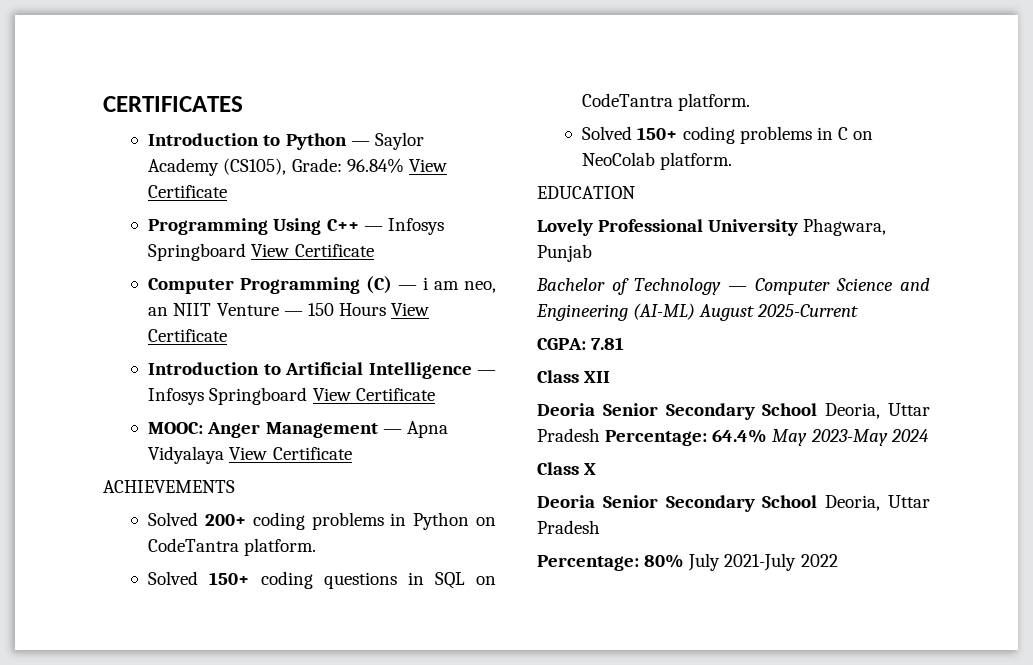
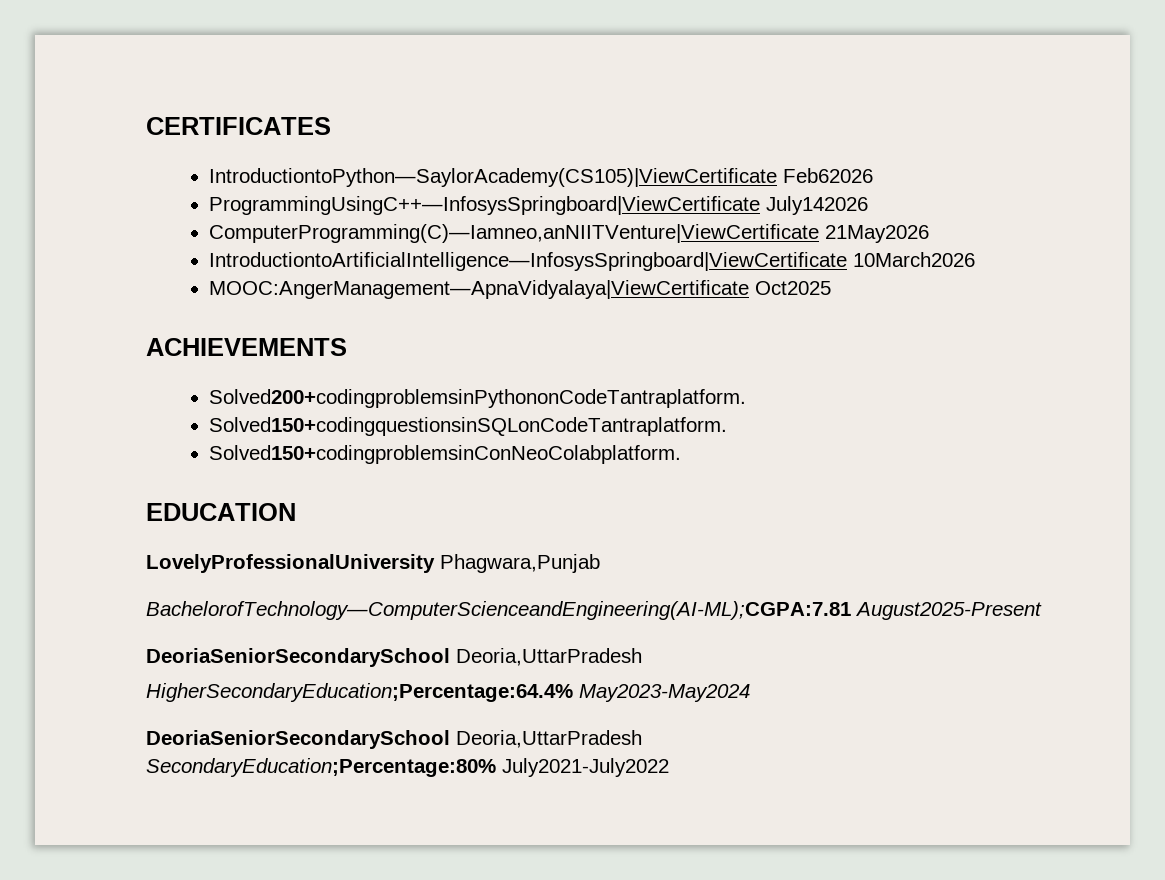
- Introduction to Python — Saylor Academy (CS105), Grade: 96.84% View Certificate
- Programming Using C++ — Infosys Springboard View Certificate
- Computer Programming (C) — i am neo, an NIIT Venture — 150 Hours View Certificate
- Introduction to Artificial Intelligence — Infosys Springboard View Certificate
- MOOC: Anger Management — Apna Vidyalaya View Certificate
+ IntroductiontoPython—SaylorAcademy(CS105)|ViewCertificate Feb62026
+ ProgrammingUsingC++—InfosysSpringboard|ViewCertificate July142026
+ ComputerProgramming(C)—Iamneo,anNIITVenture|ViewCertificate 21May2026
+ IntroductiontoArtificialIntelligence—InfosysSpringboard|ViewCertificate 10March2026
+ MOOC:AngerManagement—ApnaVidyalaya|ViewCertificate Oct2025
  ACHIEVEMENTS
- Solved 200+ coding problems in Python on CodeTantra platform.
- Solved 150+ coding questions in SQL on CodeTantra platform.
- Solved 150+ coding problems in C on NeoColab platform.
+ Solved200+codingproblemsinPythononCodeTantraplatform.
+ Solved150+codingquestionsinSQLonCodeTantraplatform.
+ Solved150+codingproblemsinConNeoColabplatform.
  EDUCATION
- Lovely Professional University Phagwara, Punjab
- Bachelor of Technology — Computer Science and Engineering (AI-ML) August 2025-Current
- CGPA: 7.81
- Class XII
- Deoria Senior Secondary School Deoria, Uttar Pradesh Percentage: 64.4% May 2023-May 2024
- Class X
- Deoria Senior Secondary School Deoria, Uttar Pradesh
- Percentage: 80% July 2021-July 2022
+ LovelyProfessionalUniversity Phagwara,Punjab
+ BachelorofTechnology—ComputerScienceandEngineering(AI-ML);CGPA:7.81 August2025-Present
+ DeoriaSeniorSecondarySchool Deoria,UttarPradesh
+ HigherSecondaryEducation;Percentage:64.4% May2023-May2024
+ DeoriaSeniorSecondarySchool Deoria,UttarPradesh
+ SecondaryEducation;Percentage:80% July2021-July2022

